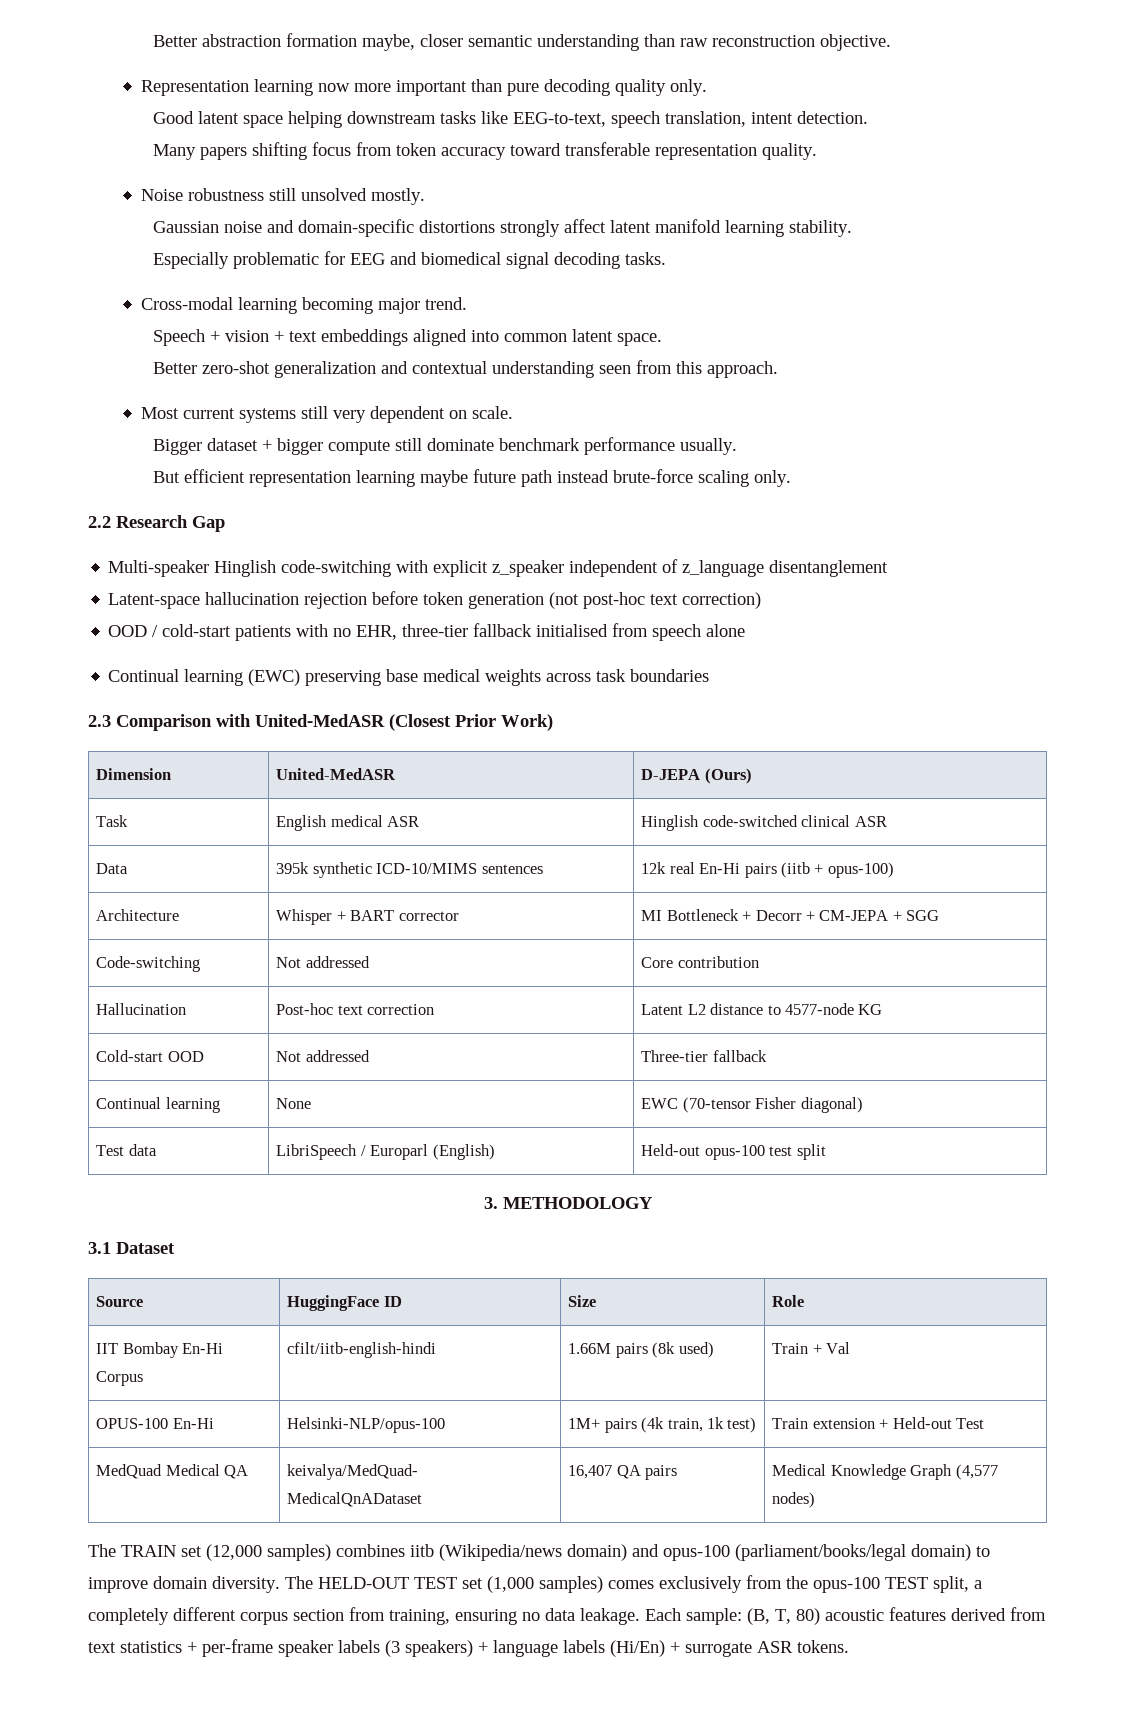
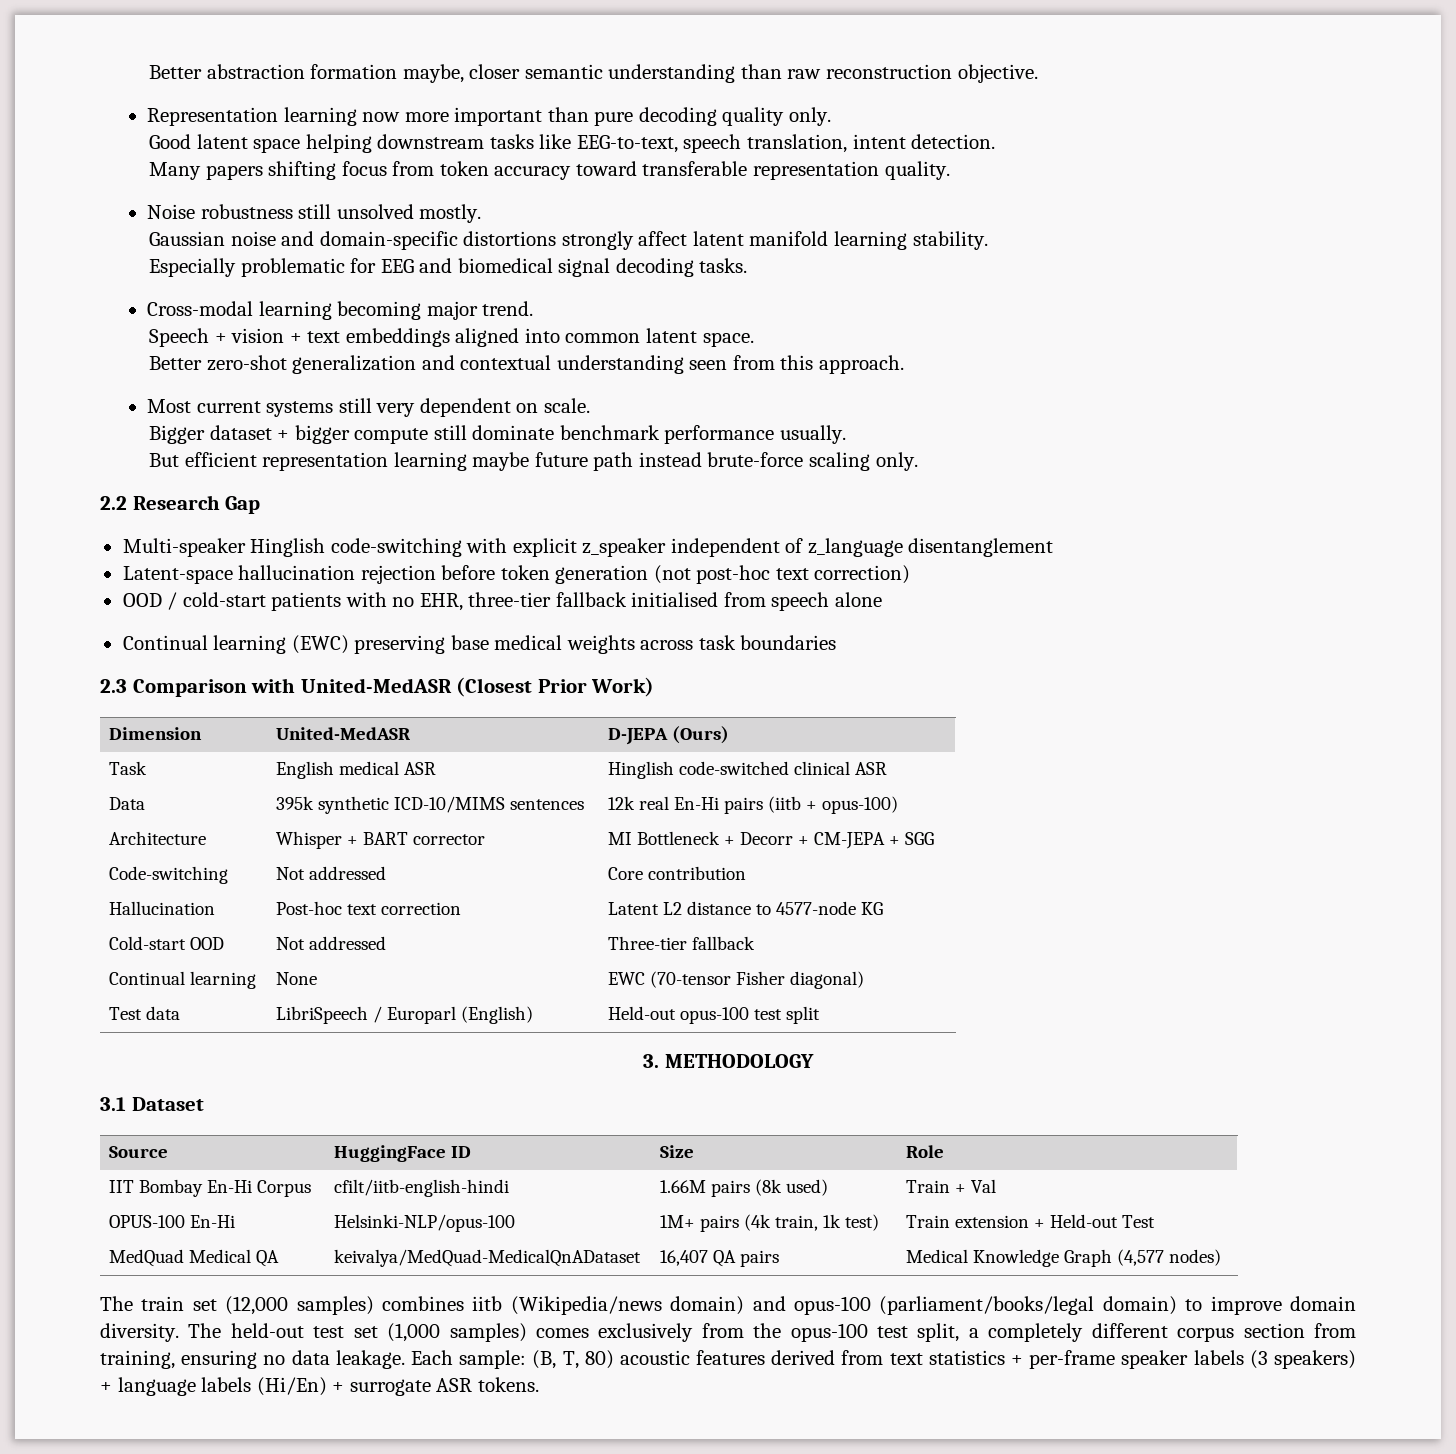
- The TRAIN set (12,000 samples) combines iitb (Wikipedia/news domain) and opus-100 (parliament/books/legal domain) to improve domain diversity.
+ The train set (12,000 samples) combines iitb (Wikipedia/news domain) and opus-100 (parliament/books/legal domain) to improve domain diversity.
- The HELD-OUT TEST set (1,000 samples) comes exclusively from the opus-100 TEST split, a completely different corpus section from training, ensuring no data leakage.
+ The held-out test set (1,000 samples) comes exclusively from the opus-100 test split, a completely different corpus section from training, ensuring no data leakage.

